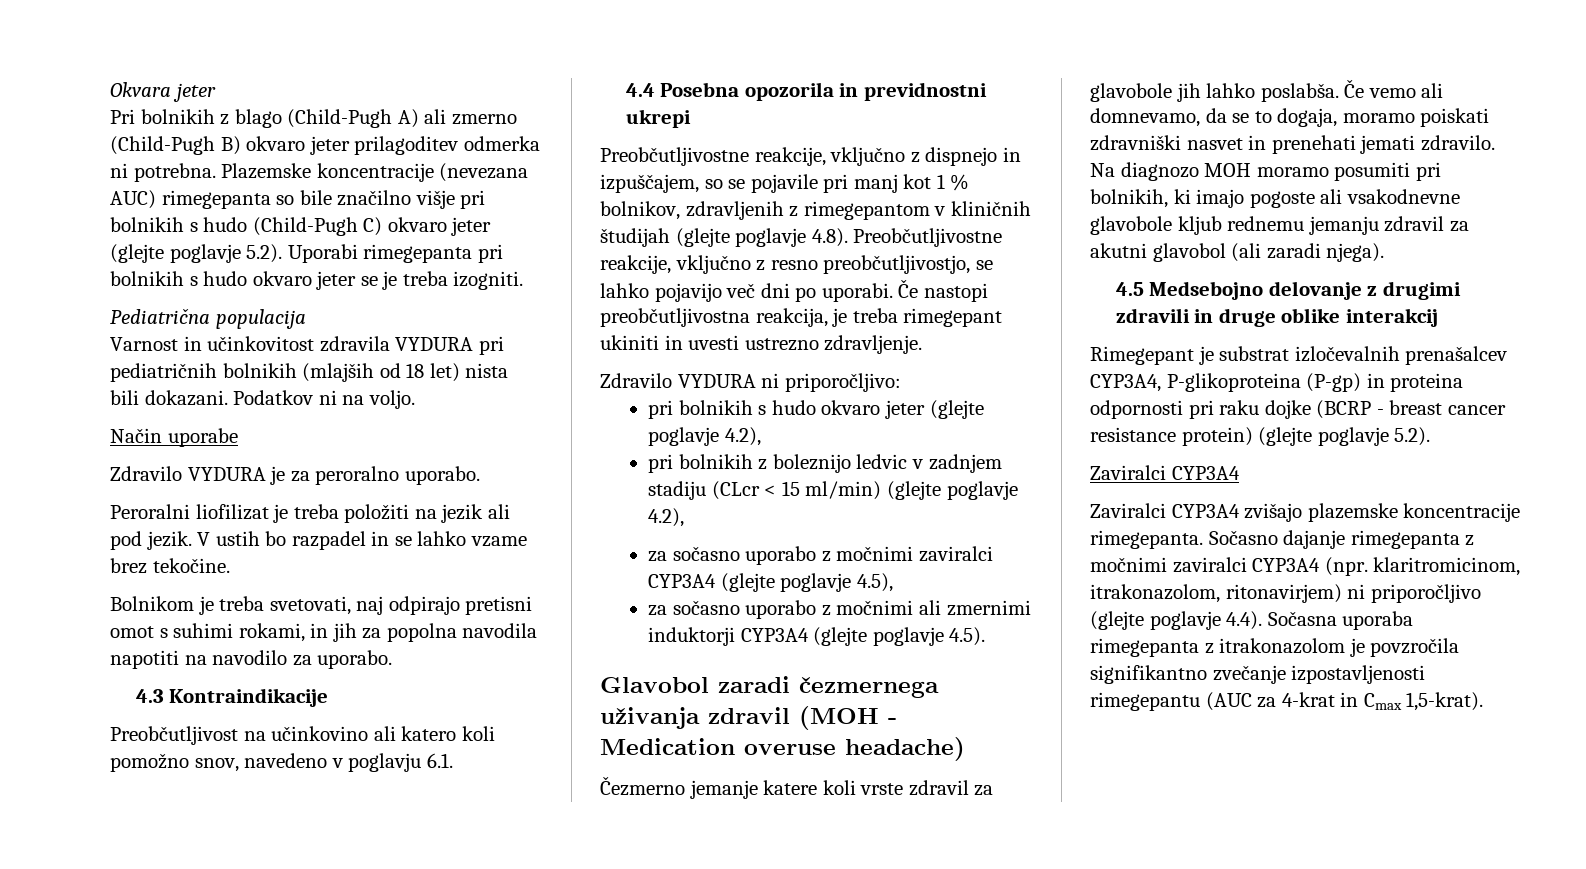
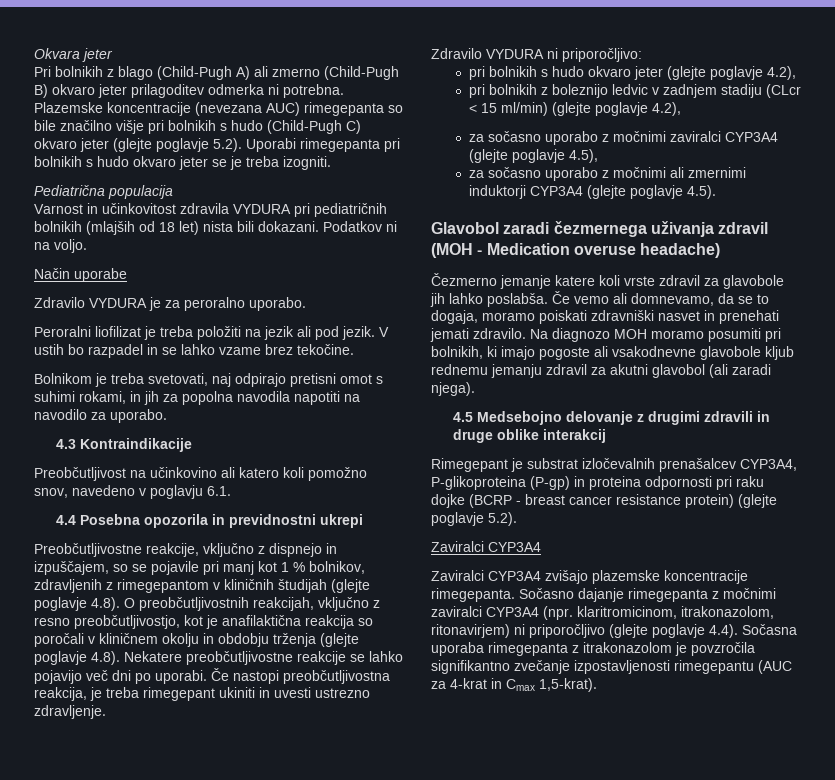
- Preobčutljivostne reakcije, vključno z dispnejo in izpuščajem, so se pojavile pri manj kot 1 % bolnikov, zdravljenih z rimegepantom v kliničnih študijah (glejte poglavje 4.8). Preobčutljivostne reakcije, vključno z resno preobčutljivostjo, se lahko pojavijo več dni po uporabi.
+ Preobčutljivostne reakcije, vključno z dispnejo in izpuščajem, so se pojavile pri manj kot 1 % bolnikov, zdravljenih z rimegepantom v kliničnih študijah (glejte poglavje 4.8). O preobčutljivostnih reakcijah, vključno z resno preobčutljivostjo, kot je anafilaktična reakcija so poročali v kliničnem okolju in obdobju trženja (glejte poglavje 4.8). Nekatere preobčutljivostne reakcije se lahko pojavijo več dni po uporabi.

